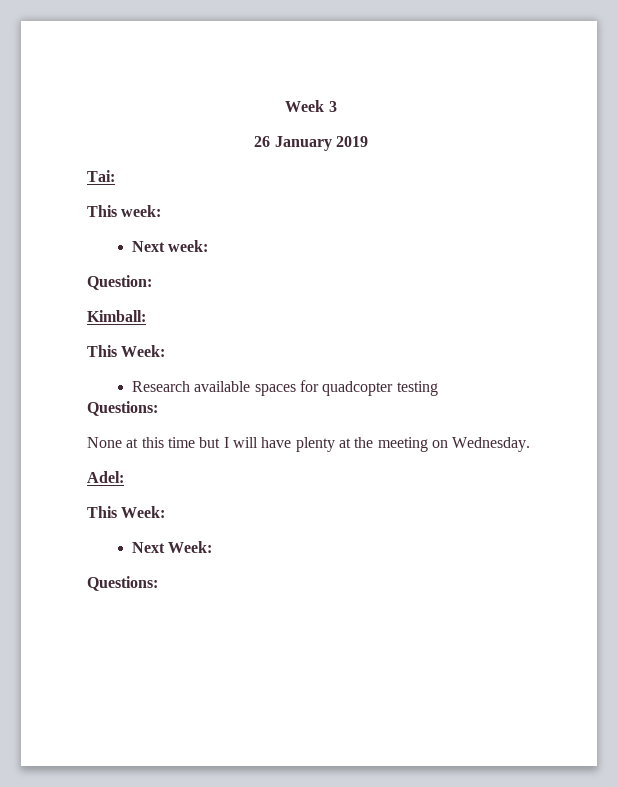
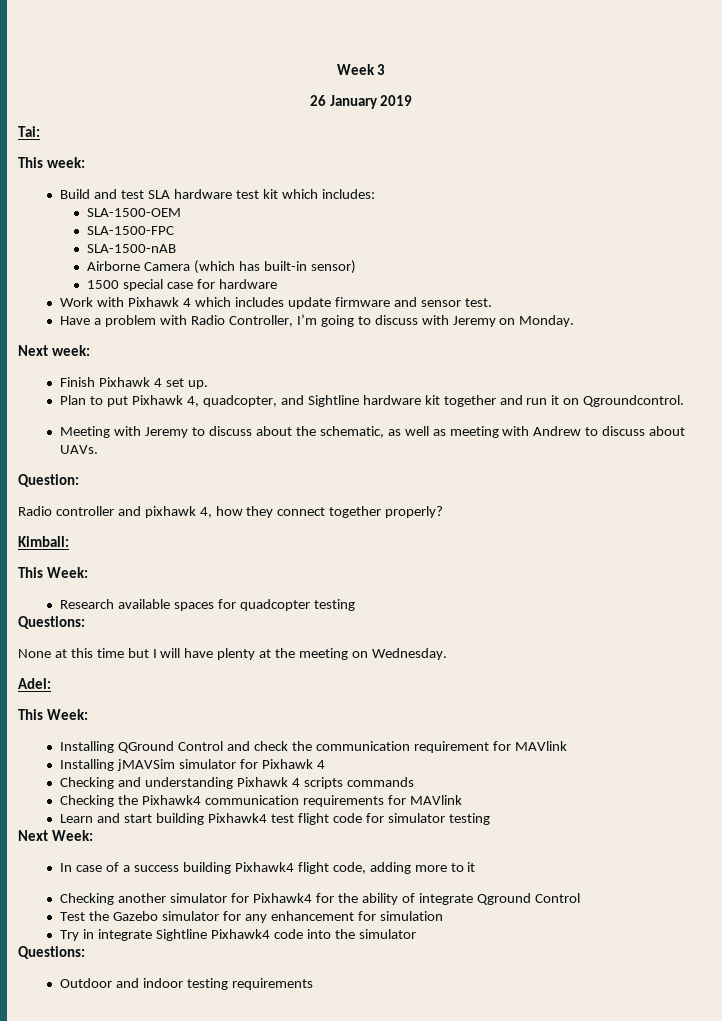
+ Build and test SLA hardware test kit which includes:
+ SLA-1500-OEM
+ SLA-1500-FPC
+ SLA-1500-nAB
+ Airborne Camera (which has built-in sensor)
+ 1500 special case for hardware
+ Work with Pixhawk 4 which includes update firmware and sensor test.
+ Have a problem with Radio Controller, I’m going to discuss with Jeremy on Monday.
  Next week:
+ Finish Pixhawk 4 set up.
+ Plan to put Pixhawk 4, quadcopter, and Sightline hardware kit together and run it on Qgroundcontrol.
+ Meeting with Jeremy to discuss about the schematic, as well as meeting with Andrew to discuss about UAVs.
  Question:
+ Radio controller and pixhawk 4, how they connect together properly?
+ Installing QGround Control and check the communication requirement for MAVlink
+ Installing jMAVSim simulator for Pixhawk 4
+ Checking and understanding Pixhawk 4 scripts commands
+ Checking the Pixhawk4 communication requirements for MAVlink
+ Learn and start building Pixhawk4 test flight code for simulator testing
  Next Week:
+ In case of a success building Pixhawk4 flight code, adding more to it
+ Checking another simulator for Pixhawk4 for the ability of integrate Qground Control
+ Test the Gazebo simulator for any enhancement for simulation
+ Try in integrate Sightline Pixhawk4 code into the simulator
  Questions:
+ Outdoor and indoor testing requirements

